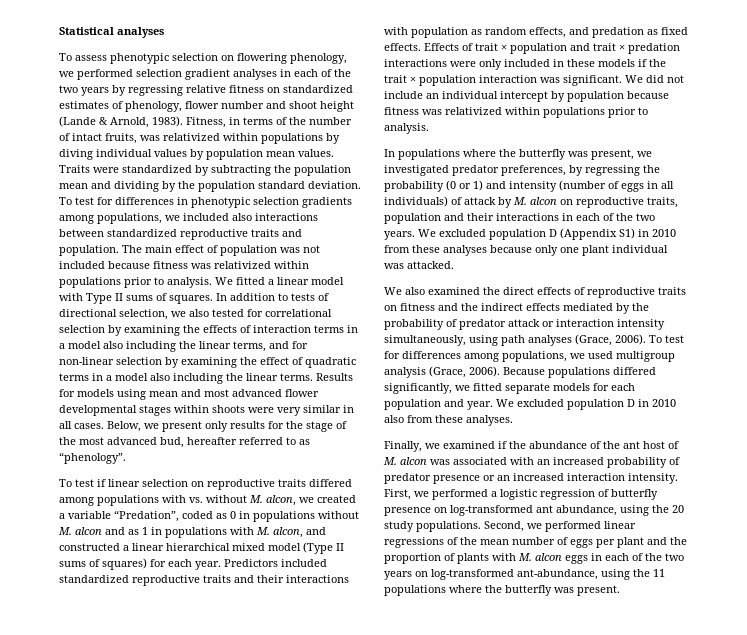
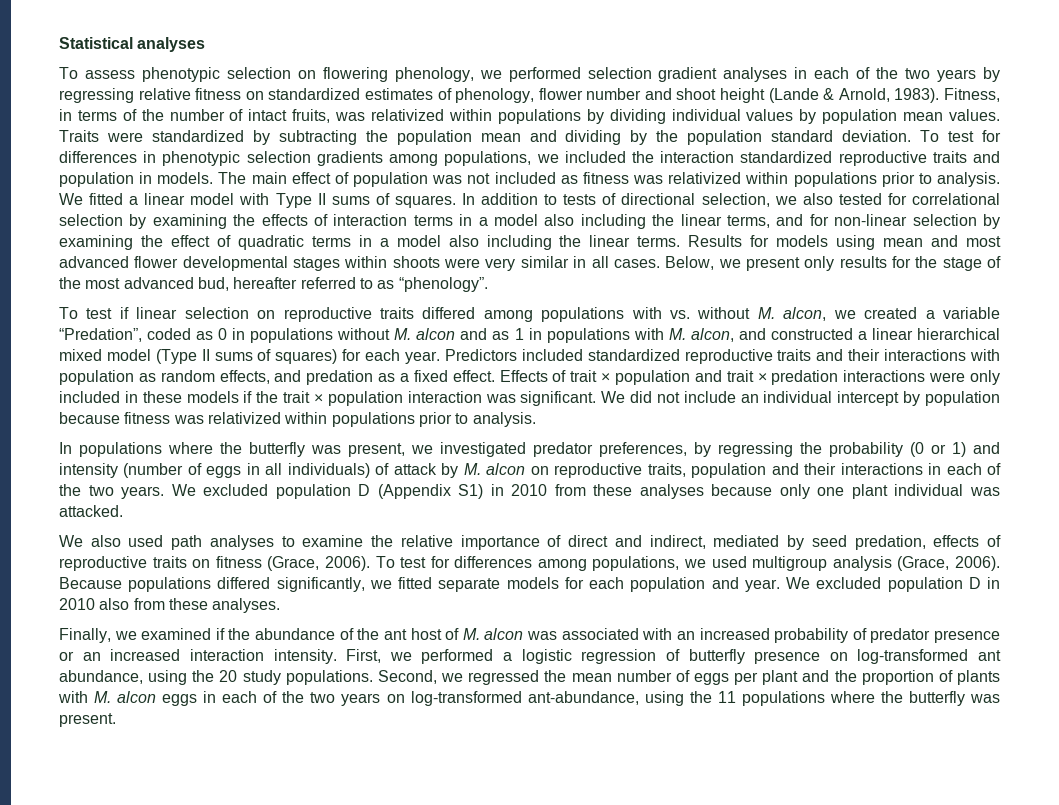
- Fitness, in terms of the number of intact fruits, was relativized within populations by diving individual values by population mean values.
+ Fitness, in terms of the number of intact fruits, was relativized within populations by dividing individual values by population mean values.
- To test for differences in phenotypic selection gradients among populations, we included also interactions between standardized reproductive traits and population.
+ To test for differences in phenotypic selection gradients among populations, we included the interaction standardized reproductive traits and population in models.
- The main effect of population was not included because fitness was relativized within populations prior to analysis.
+ The main effect of population was not included as fitness was relativized within populations prior to analysis.
- Predictors included standardized reproductive traits and their interactions with population as random effects, and predation as fixed effects.
+ Predictors included standardized reproductive traits and their interactions with population as random effects, and predation as a fixed effect.
- We also examined the direct effects of reproductive traits on fitness and the indirect effects mediated by the probability of predator attack or interaction intensity simultaneously, using path analyses (Grace, 2006).
+ We also used path analyses to examine the relative importance of direct and indirect, mediated by seed predation, effects of reproductive traits on fitness (Grace, 2006).
- Second, we performed linear regressions of the mean number of eggs per plant and the proportion of plants with M. alcon eggs in each of the two years on log-transformed ant-abundance, using the 11 populations where the butterfly was present.
+ Second, we regressed the mean number of eggs per plant and the proportion of plants with M. alcon eggs in each of the two years on log-transformed ant-abundance, using the 11 populations where the butterfly was present.

